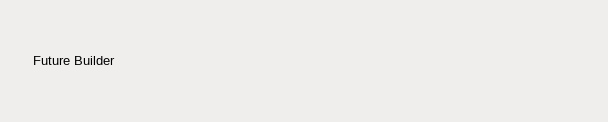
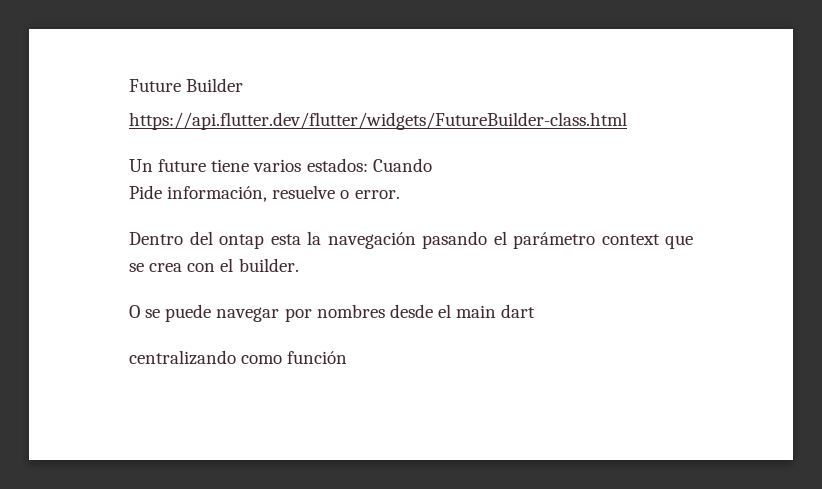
+ https://api.flutter.dev/flutter/widgets/FutureBuilder-class.html
+ Un future tiene varios estados: Cuando
+ Pide información, resuelve o error.
+ Dentro del ontap esta la navegación pasando el parámetro context que se crea con el builder.
+ O se puede navegar por nombres desde el main dart
+ centralizando como función

